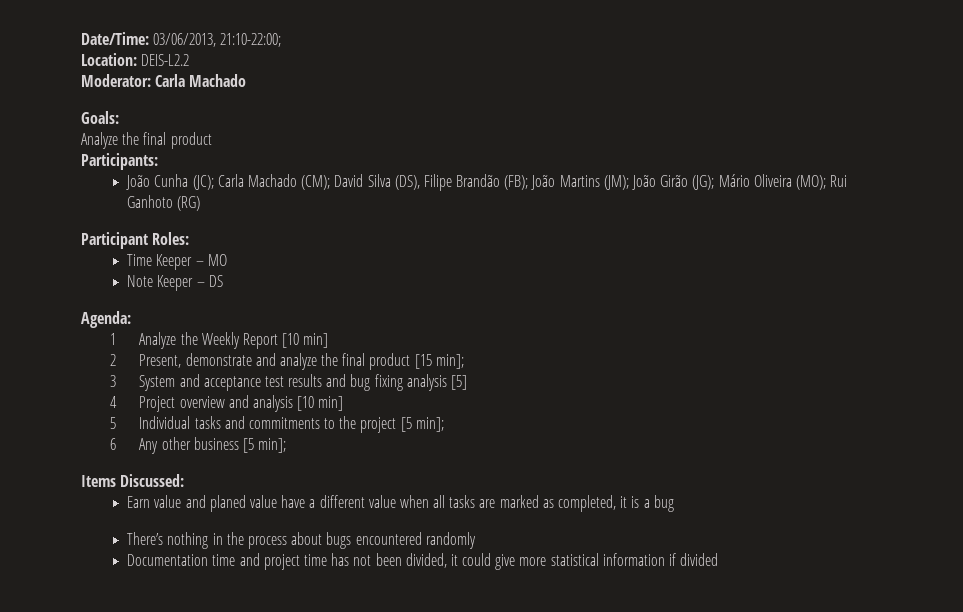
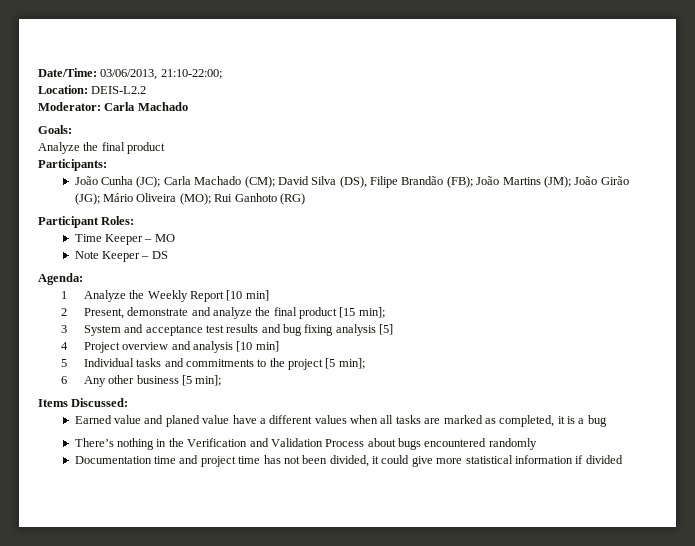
- Earn value and planed value have a different value when all tasks are marked as completed, it is a bug
+ Earned value and planed value have a different values when all tasks are marked as completed, it is a bug
- There’s nothing in the process about bugs encountered randomly
+ There’s nothing in the Verification and Validation Process about bugs encountered randomly

